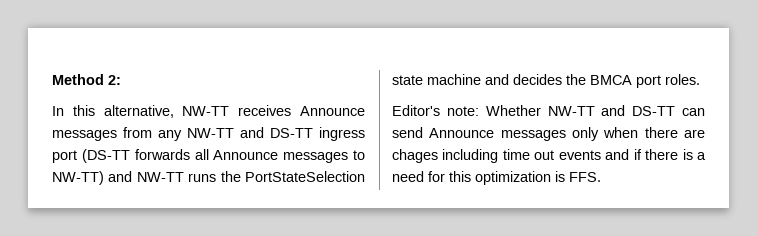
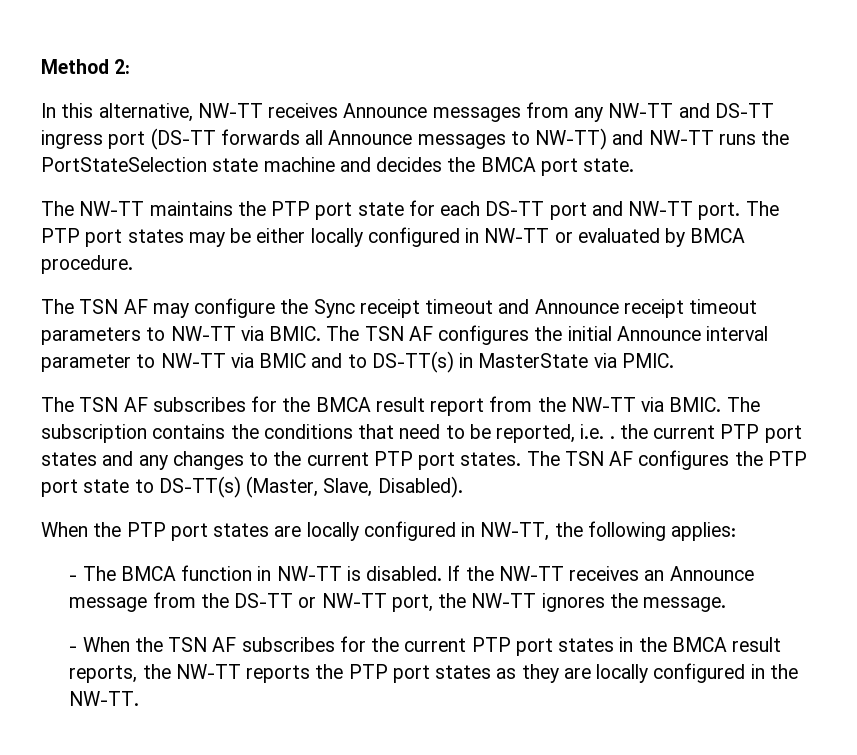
- In this alternative, NW-TT receives Announce messages from any NW-TT and DS-TT ingress port (DS-TT forwards all Announce messages to NW-TT) and NW-TT runs the PortStateSelection state machine and decides the BMCA port roles.
- Editor's note: Whether NW-TT and DS-TT can send Announce messages only when there are chages including time out events and if there is a need for this optimization is FFS.
+ In this alternative, NW-TT receives Announce messages from any NW-TT and DS-TT ingress port (DS-TT forwards all Announce messages to NW-TT) and NW-TT runs the PortStateSelection state machine and decides the BMCA port state.
+ The NW-TT maintains the PTP port state for each DS-TT port and NW-TT port. The PTP port states may be either locally configured in NW-TT or evaluated by BMCA procedure.
+ The TSN AF may configure the Sync receipt timeout and Announce receipt timeout parameters to NW-TT via BMIC. The TSN AF configures the initial Announce interval parameter to NW-TT via BMIC and to DS-TT(s) in MasterState via PMIC.
+ The TSN AF subscribes for the BMCA result report from the NW-TT via BMIC. The subscription contains the conditions that need to be reported, i.e. . the current PTP port states and any changes to the current PTP port states. The TSN AF configures the PTP port state to DS-TT(s) (Master, Slave, Disabled).
+ When the PTP port states are locally configured in NW-TT, the following applies:
+ - The BMCA function in NW-TT is disabled. If the NW-TT receives an Announce message from the DS-TT or NW-TT port, the NW-TT ignores the message.
+ - When the TSN AF subscribes for the current PTP port states in the BMCA result reports, the NW-TT reports the PTP port states as they are locally configured in the NW-TT.

